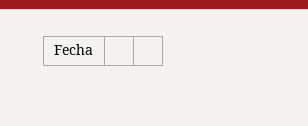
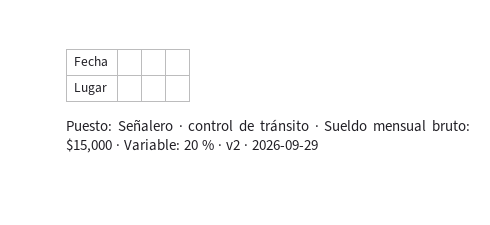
- Fecha | |
+ Fecha | | |
+ Lugar | | |
+ Puesto: Señalero · control de tránsito · Sueldo mensual bruto: $15,000 · Variable: 20 % · v2 · 2026-09-29

